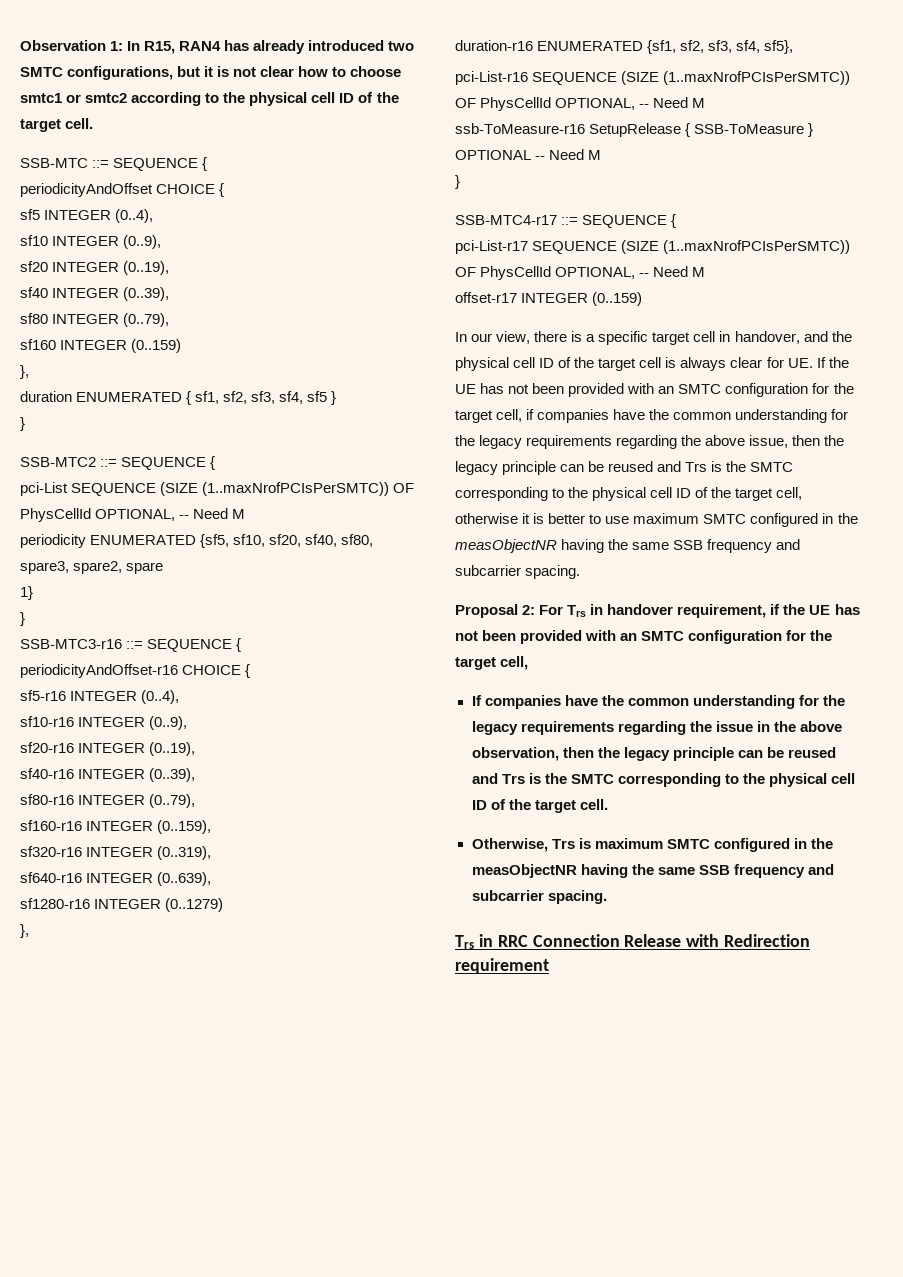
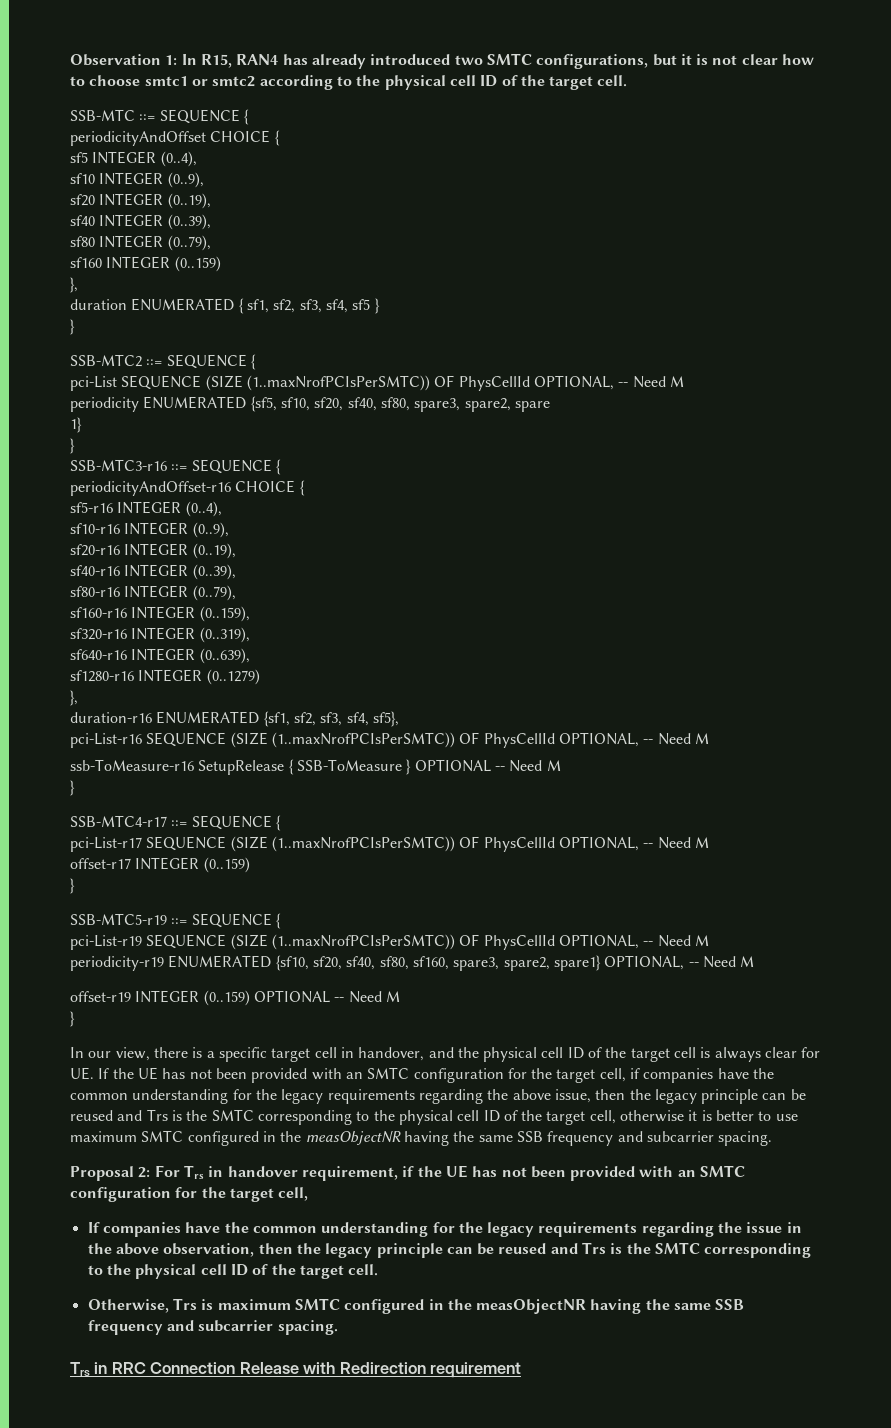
  offset-r17 INTEGER (0..159)
+ }
+ SSB-MTC5-r19 ::= SEQUENCE {
+ pci-List-r19 SEQUENCE (SIZE (1..maxNrofPCIsPerSMTC)) OF PhysCellId OPTIONAL, -- Need M
+ periodicity-r19 ENUMERATED {sf10, sf20, sf40, sf80, sf160, spare3, spare2, spare1} OPTIONAL, -- Need M
+ offset-r19 INTEGER (0..159) OPTIONAL -- Need M
+ }

